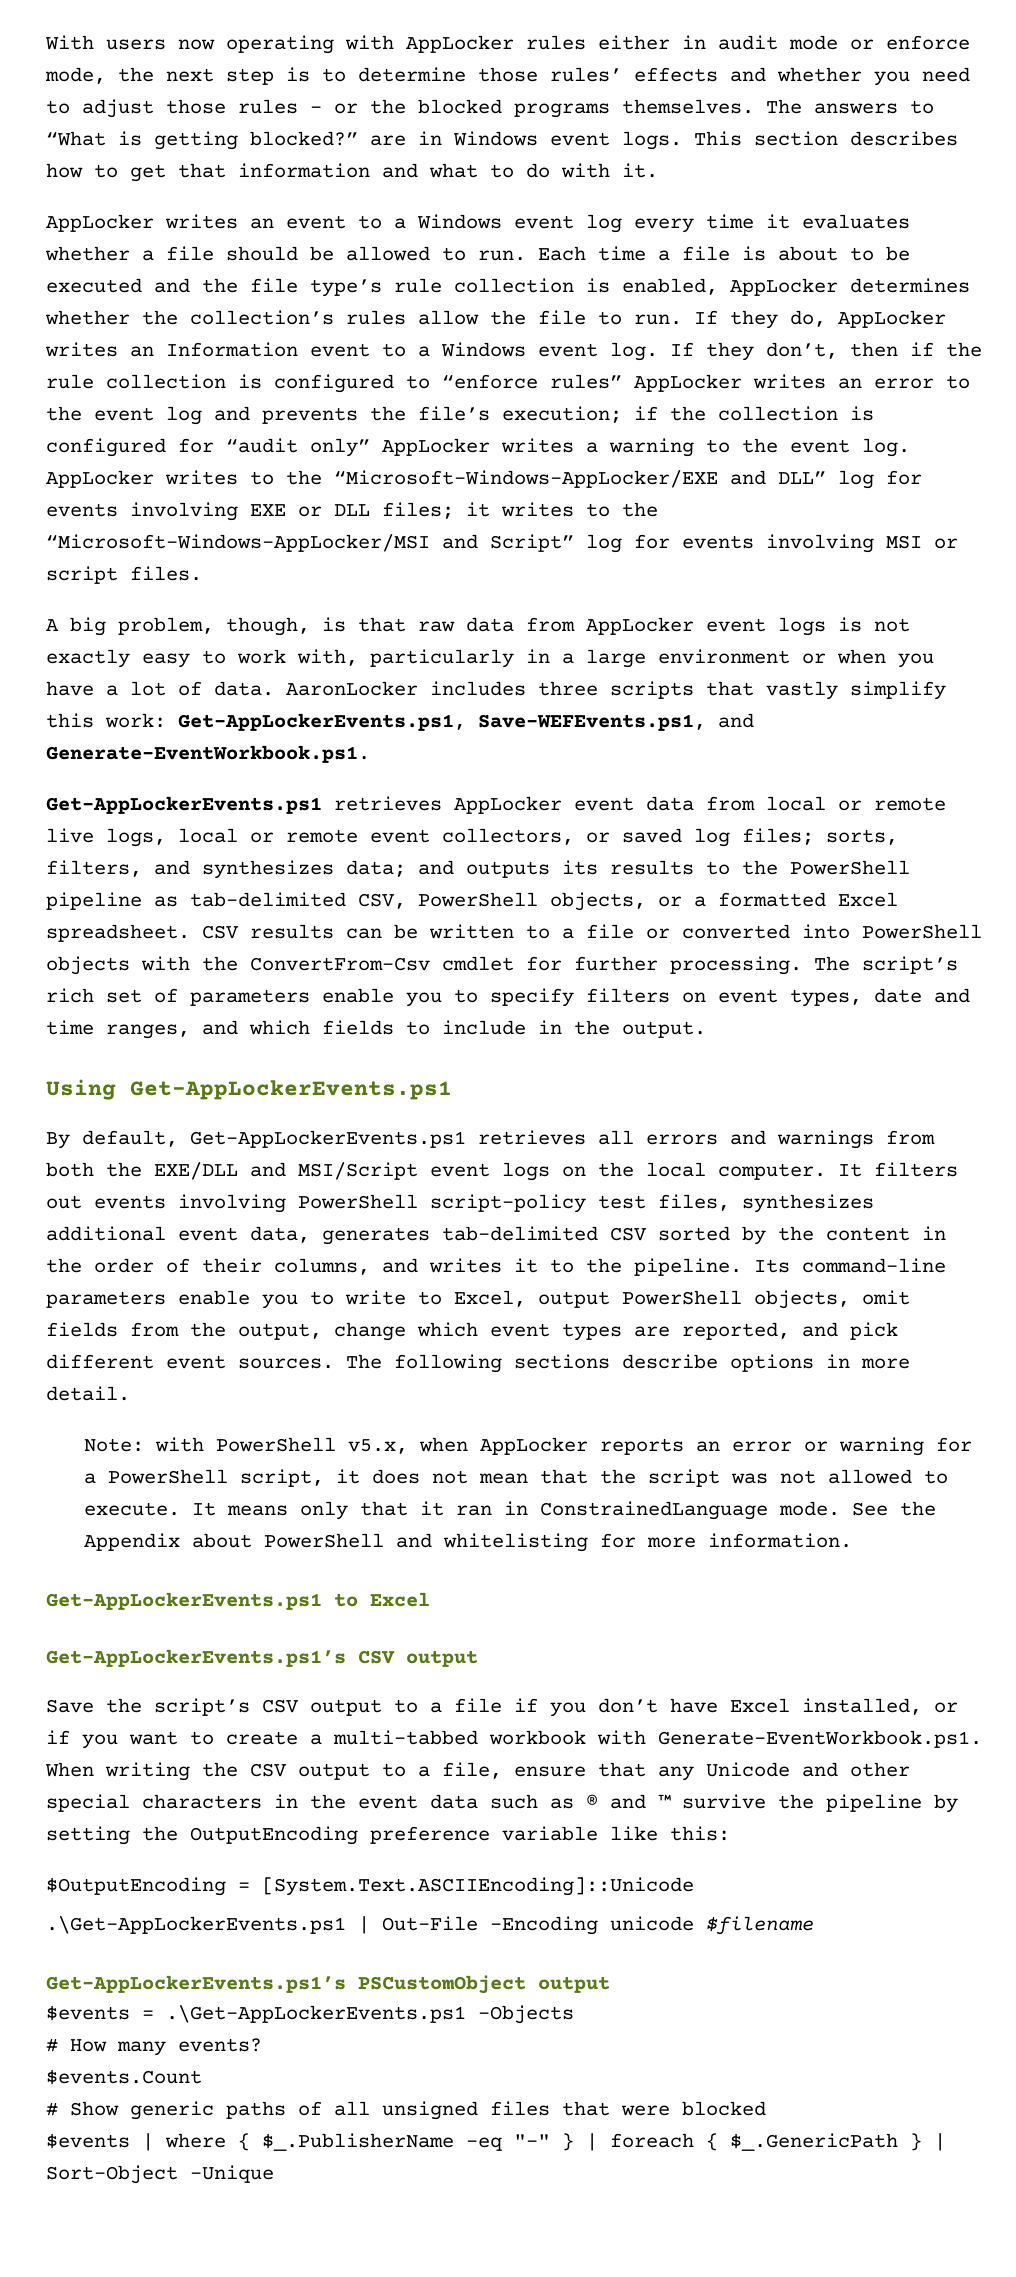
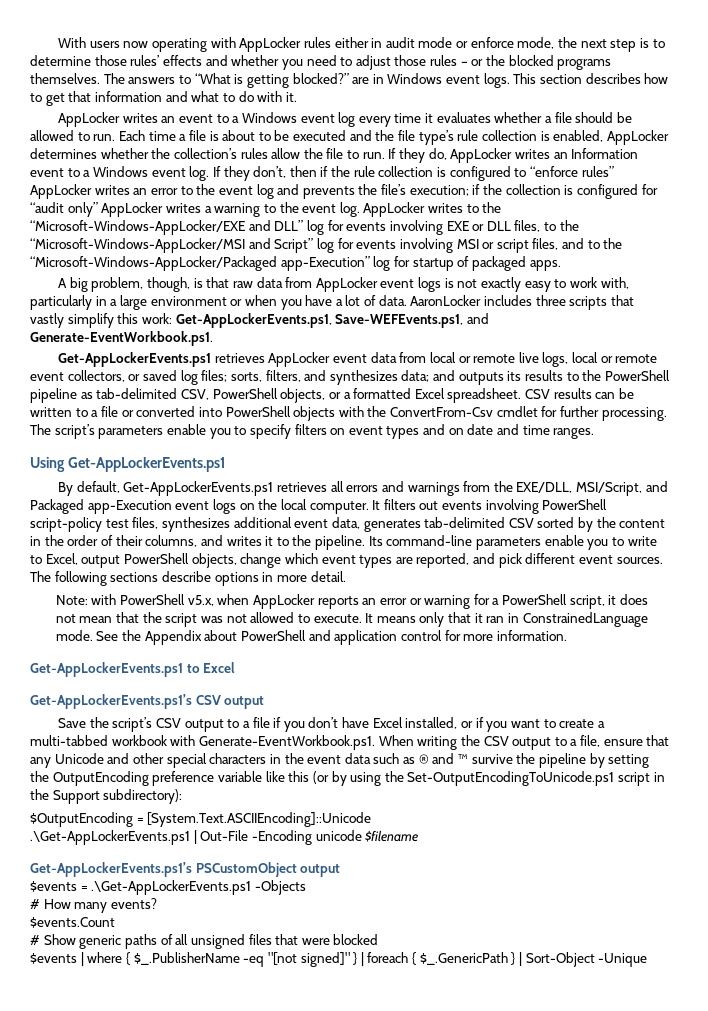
- AppLocker writes to the “Microsoft-Windows-AppLocker/EXE and DLL” log for events involving EXE or DLL files; it writes to the “Microsoft-Windows-AppLocker/MSI and Script” log for events involving MSI or script files.
+ AppLocker writes to the “Microsoft-Windows-AppLocker/EXE and DLL” log for events involving EXE or DLL files, to the “Microsoft-Windows-AppLocker/MSI and Script” log for events involving MSI or script files, and to the “Microsoft-Windows-AppLocker/Packaged app-Execution” log for startup of packaged apps.
- The script’s rich set of parameters enable you to specify filters on event types, date and time ranges, and which fields to include in the output.
+ The script’s parameters enable you to specify filters on event types and on date and time ranges.
- By default, Get-AppLockerEvents.ps1 retrieves all errors and warnings from both the EXE/DLL and MSI/Script event logs on the local computer.
+ By default, Get-AppLockerEvents.ps1 retrieves all errors and warnings from the EXE/DLL, MSI/Script, and Packaged app-Execution event logs on the local computer.
- Its command-line parameters enable you to write to Excel, output PowerShell objects, omit fields from the output, change which event types are reported, and pick different event sources.
+ Its command-line parameters enable you to write to Excel, output PowerShell objects, change which event types are reported, and pick different event sources.
- See the Appendix about PowerShell and whitelisting for more information.
+ See the Appendix about PowerShell and application control for more information.
- Save the script’s CSV output to a file if you don’t have Excel installed, or if you want to create a multi-tabbed workbook with Generate-EventWorkbook.ps1. When writing the CSV output to a file, ensure that any Unicode and other special characters in the event data such as ® and ™ survive the pipeline by setting the OutputEncoding preference variable like this:
+ Save the script’s CSV output to a file if you don’t have Excel installed, or if you want to create a multi-tabbed workbook with Generate-EventWorkbook.ps1. When writing the CSV output to a file, ensure that any Unicode and other special characters in the event data such as ® and ™ survive the pipeline by setting the OutputEncoding preference variable like this (or by using the Set-OutputEncodingToUnicode.ps1 script in the Support subdirectory):
- $events | where { $_.PublisherName -eq "-" } | foreach { $_.GenericPath } | Sort-Object -Unique
+ $events | where { $_.PublisherName -eq "[not signed]" } | foreach { $_.GenericPath } | Sort-Object -Unique

